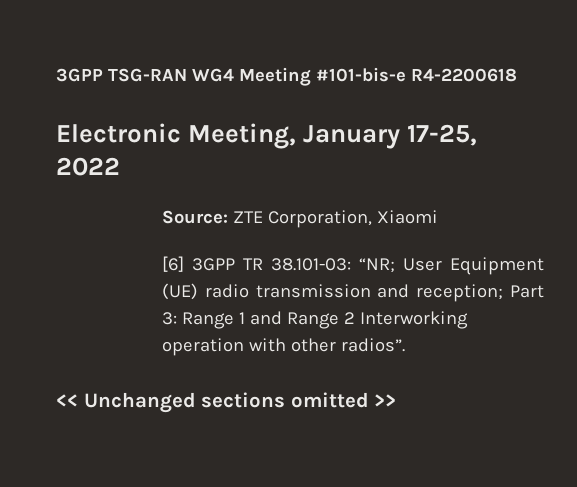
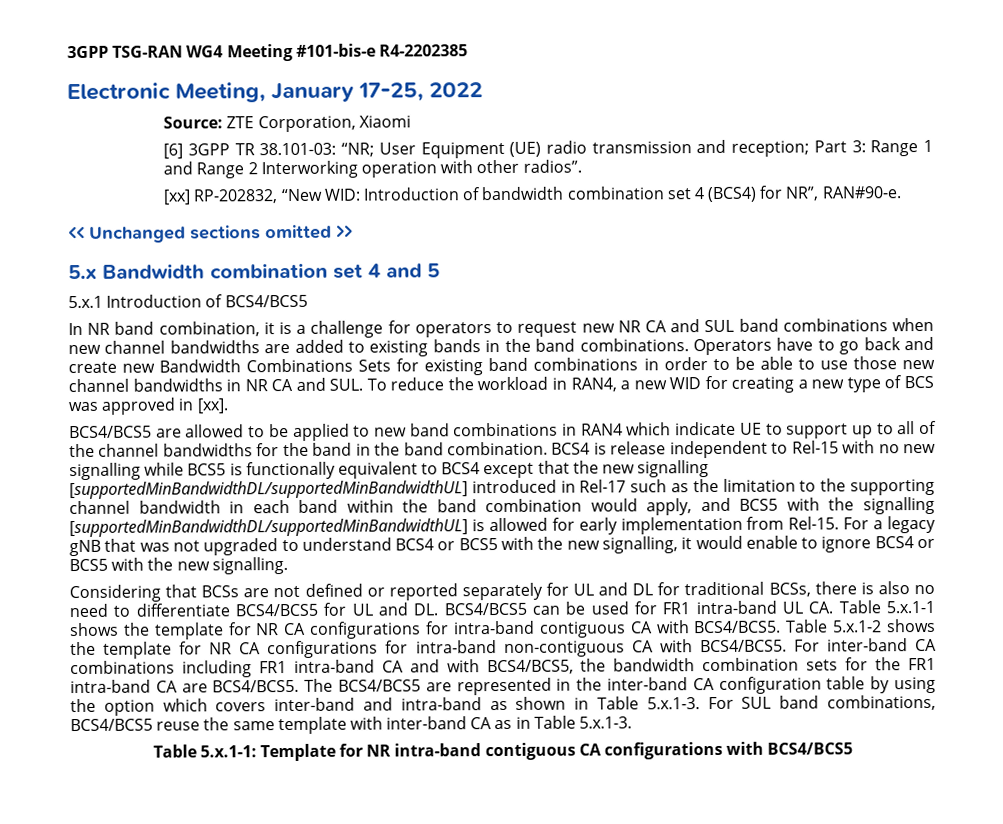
- 3GPP TSG-RAN WG4 Meeting #101-bis-e R4-2200618
+ 3GPP TSG-RAN WG4 Meeting #101-bis-e R4-2202385
+ [xx] RP-202832, “New WID: Introduction of bandwidth combination set 4 (BCS4) for NR”, RAN#90-e.
+ 5.x Bandwidth combination set 4 and 5
+ 5.x.1 Introduction of BCS4/BCS5
+ In NR band combination, it is a challenge for operators to request new NR CA and SUL band combinations when new channel bandwidths are added to existing bands in the band combinations. Operators have to go back and create new Bandwidth Combinations Sets for existing band combinations in order to be able to use those new channel bandwidths in NR CA and SUL. To reduce the workload in RAN4, a new WID for creating a new type of BCS was approved in [xx].
+ BCS4/BCS5 are allowed to be applied to new band combinations in RAN4 which indicate UE to support up to all of the channel bandwidths for the band in the band combination. BCS4 is release independent to Rel-15 with no new signalling while BCS5 is functionally equivalent to BCS4 except that the new signalling [supportedMinBandwidthDL/supportedMinBandwidthUL] introduced in Rel-17 such as the limitation to the supporting channel bandwidth in each band within the band combination would apply, and BCS5 with the signalling [supportedMinBandwidthDL/supportedMinBandwidthUL] is allowed for early implementation from Rel-15. For a legacy gNB that was not upgraded to understand BCS4 or BCS5 with the new signalling, it would enable to ignore BCS4 or BCS5 with the new signalling.
+ Considering that BCSs are not defined or reported separately for UL and DL for traditional BCSs, there is also no need to differentiate BCS4/BCS5 for UL and DL. BCS4/BCS5 can be used for FR1 intra-band UL CA. Table 5.x.1-1 shows the template for NR CA configurations for intra-band contiguous CA with BCS4/BCS5. Table 5.x.1-2 shows the template for NR CA configurations for intra-band non-contiguous CA with BCS4/BCS5. For inter-band CA combinations including FR1 intra-band CA and with BCS4/BCS5, the bandwidth combination sets for the FR1 intra-band CA are BCS4/BCS5. The BCS4/BCS5 are represented in the inter-band CA configuration table by using the option which covers inter-band and intra-band as shown in Table 5.x.1-3. For SUL band combinations, BCS4/BCS5 reuse the same template with inter-band CA as in Table 5.x.1-3.
+ Table 5.x.1-1: Template for NR intra-band contiguous CA configurations with BCS4/BCS5

